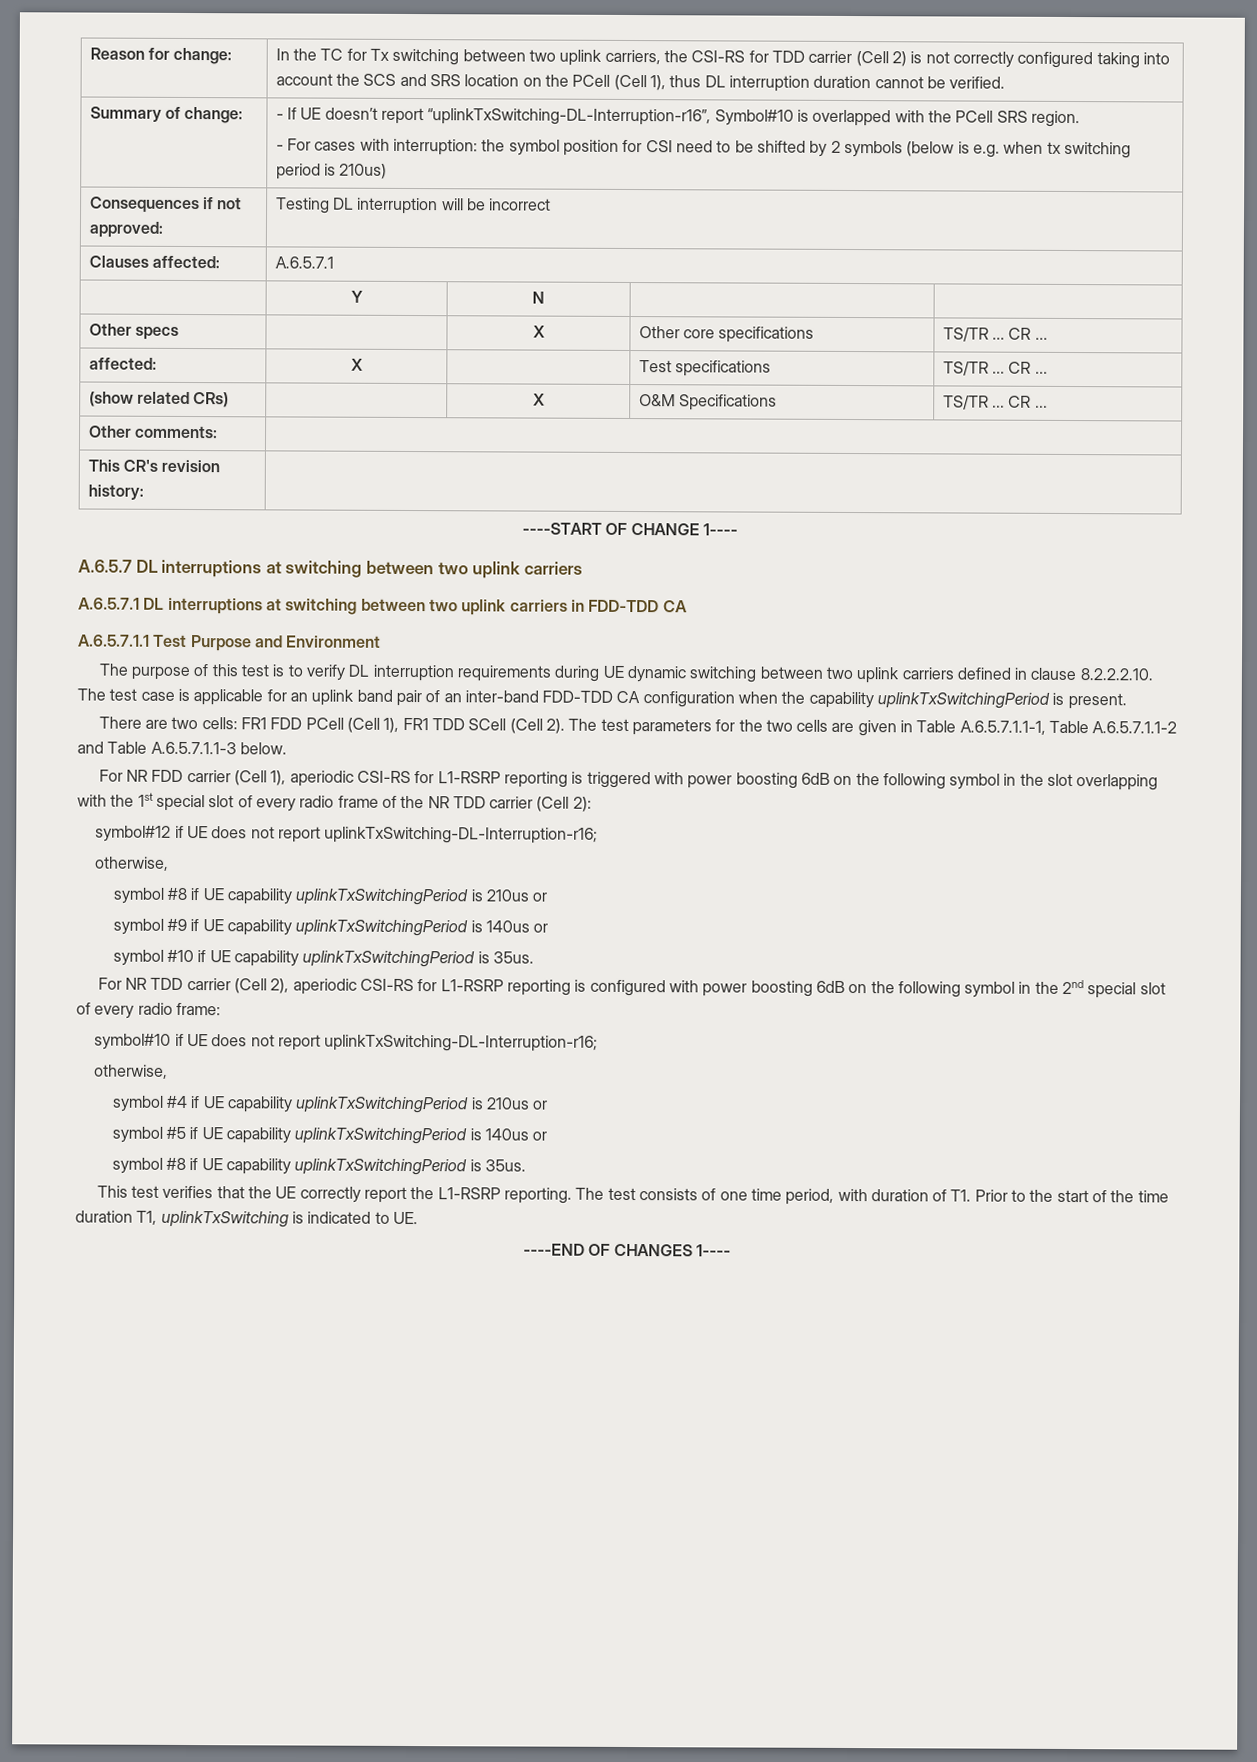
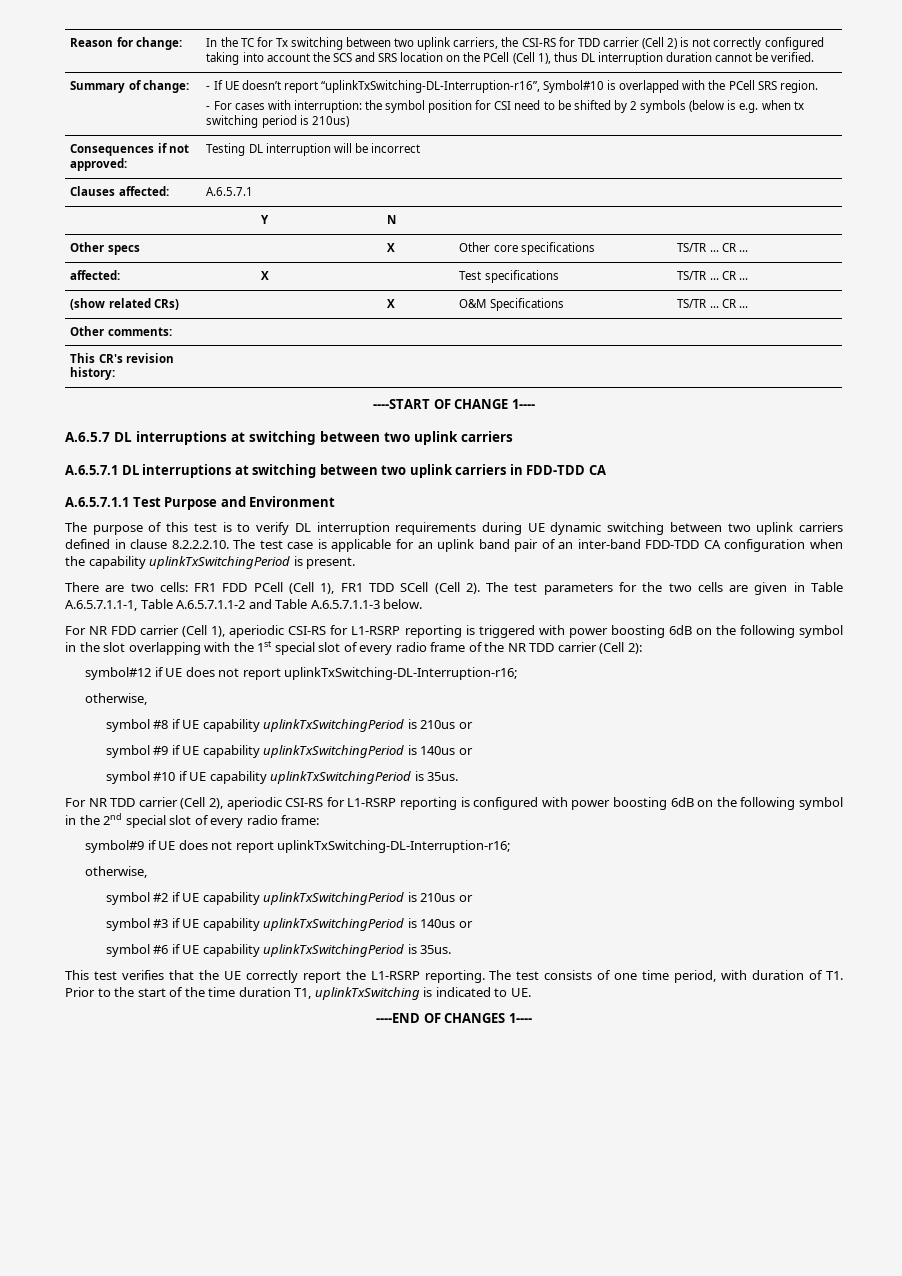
- symbol#10 if UE does not report uplinkTxSwitching-DL-Interruption-r16;
+ symbol#9 if UE does not report uplinkTxSwitching-DL-Interruption-r16;
  otherwise,
- symbol #4 if UE capability uplinkTxSwitchingPeriod is 210us or
- symbol #5 if UE capability uplinkTxSwitchingPeriod is 140us or
- symbol #8 if UE capability uplinkTxSwitchingPeriod is 35us.
+ symbol #2 if UE capability uplinkTxSwitchingPeriod is 210us or
+ symbol #3 if UE capability uplinkTxSwitchingPeriod is 140us or
+ symbol #6 if UE capability uplinkTxSwitchingPeriod is 35us.

